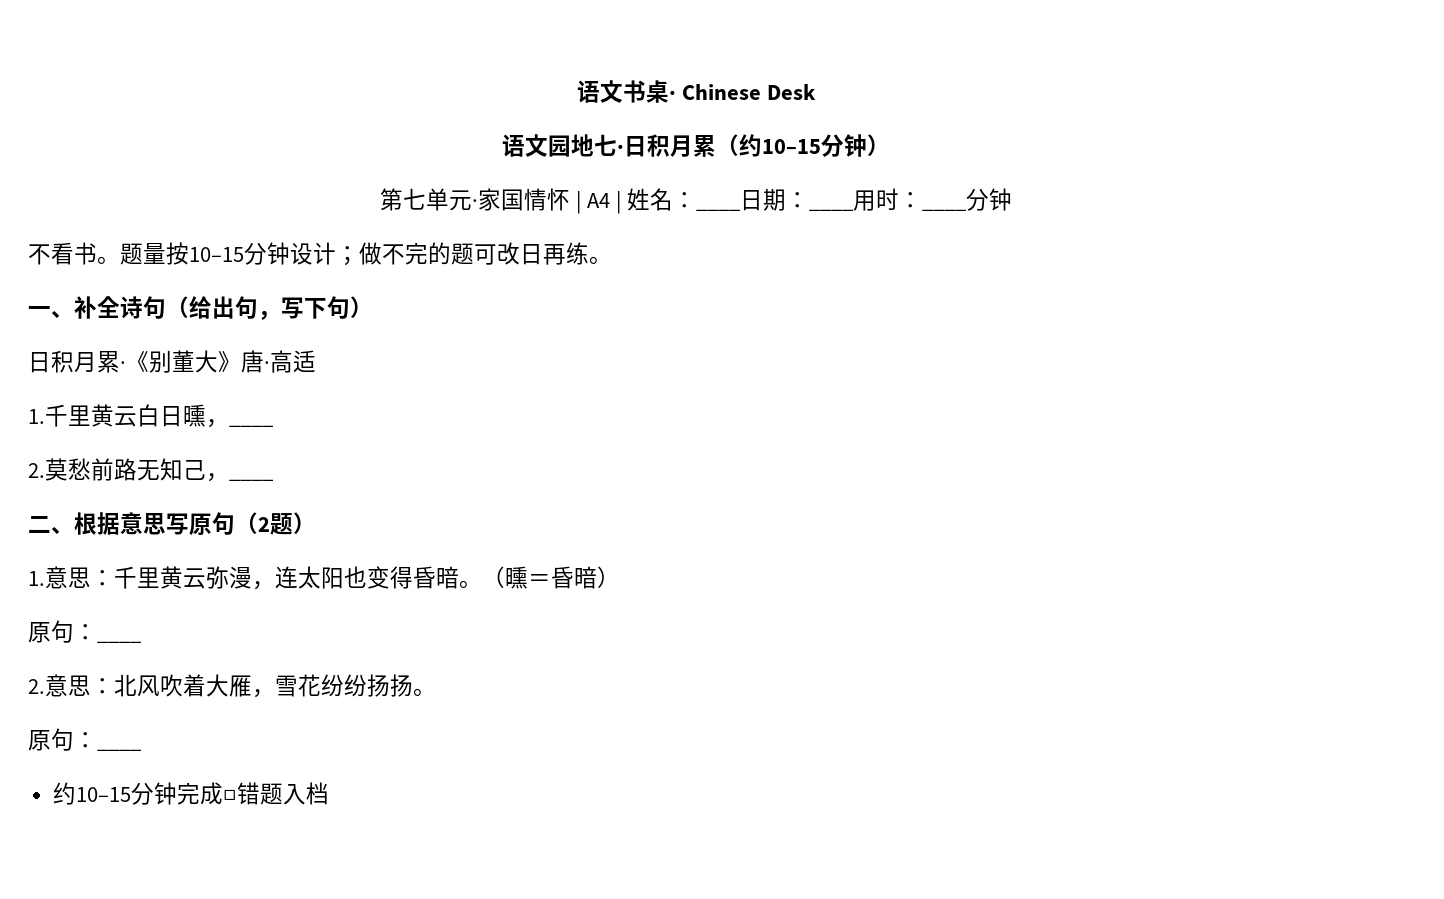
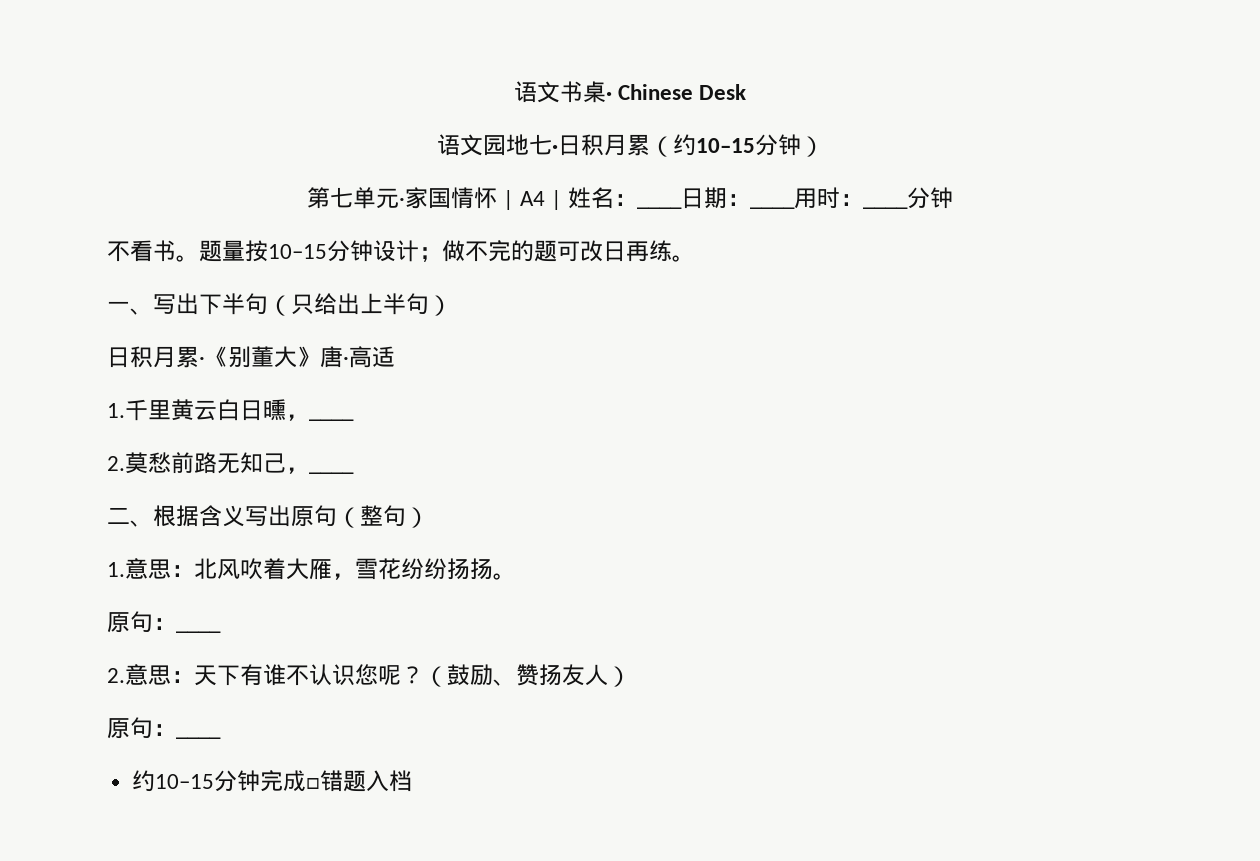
- 一、补全诗句（给出句，写下句）
+ 一、写出下半句（只给出上半句）
- 二、根据意思写原句（2题）
+ 二、根据含义写出原句（整句）
- 1.意思：千里黄云弥漫，连太阳也变得昏暗。（曛＝昏暗）
- 原句：____
- 2.意思：北风吹着大雁，雪花纷纷扬扬。
+ 1.意思：北风吹着大雁，雪花纷纷扬扬。
+ 2.意思：天下有谁不认识您呢？（鼓励、赞扬友人）
+ 原句：____

